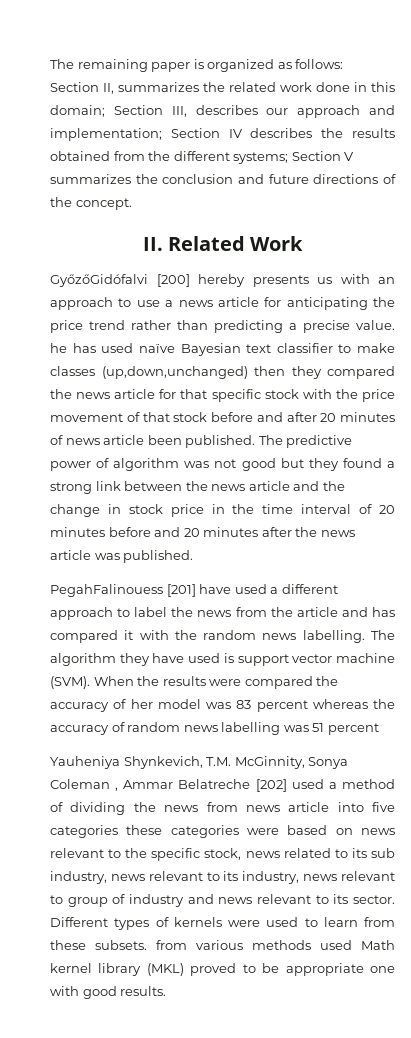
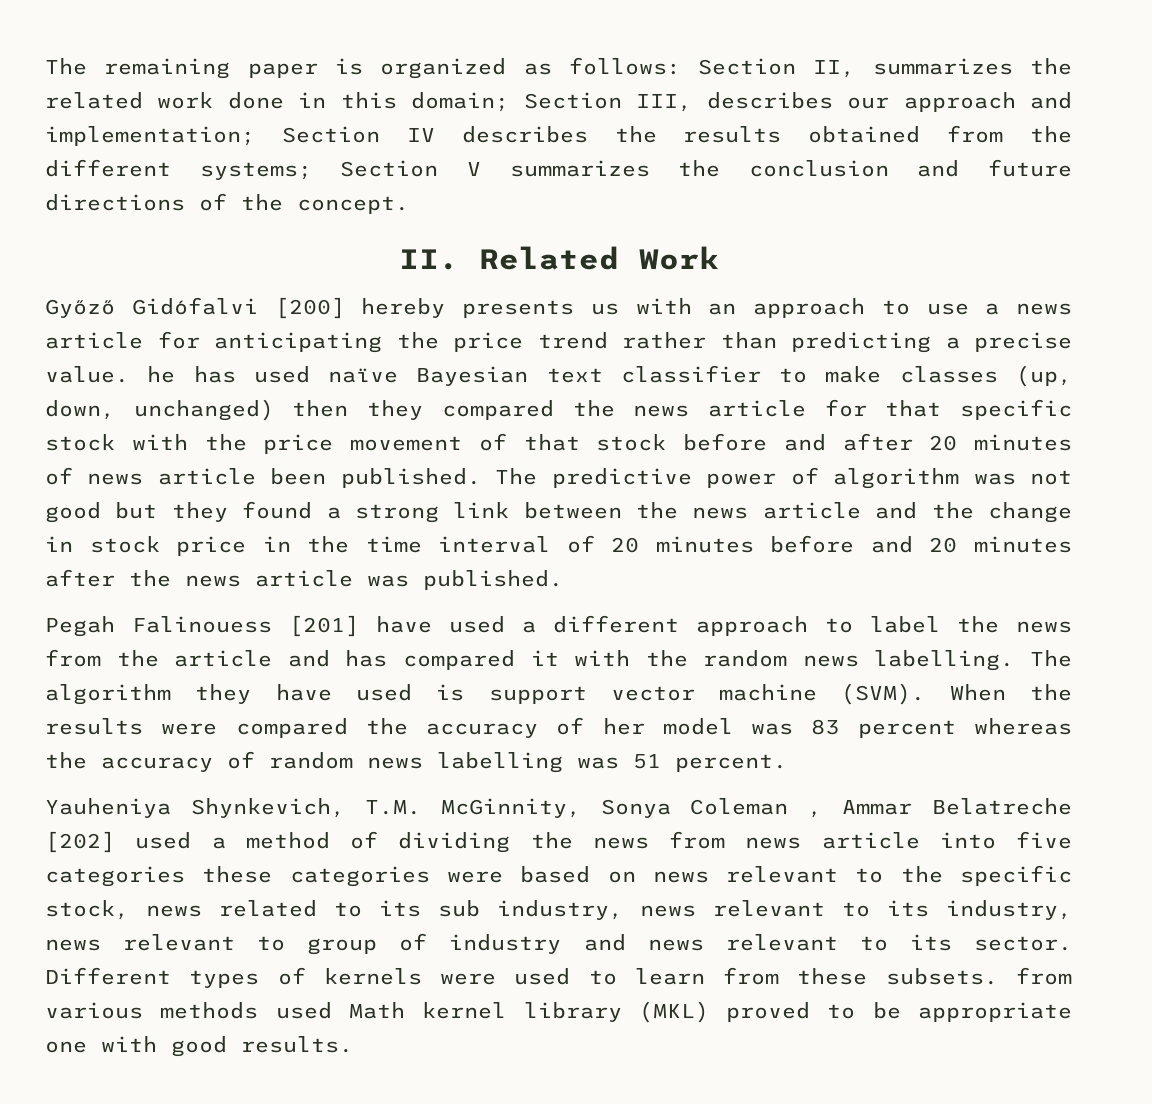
- GyőzőGidófalvi [200] hereby presents us with an approach to use a news article for anticipating the price trend rather than predicting a precise value. he has used naïve Bayesian text classifier to make classes (up,down,unchanged) then they compared the news article for that specific stock with the price movement of that stock before and after 20 minutes of news article been published.
+ Győző Gidófalvi [200] hereby presents us with an approach to use a news article for anticipating the price trend rather than predicting a precise value. he has used naïve Bayesian text classifier to make classes (up, down, unchanged) then they compared the news article for that specific stock with the price movement of that stock before and after 20 minutes of news article been published.
- PegahFalinouess [201] have used a different approach to label the news from the article and has compared it with the random news labelling.
+ Pegah Falinouess [201] have used a different approach to label the news from the article and has compared it with the random news labelling.
- When the results were compared the accuracy of her model was 83 percent whereas the accuracy of random news labelling was 51 percent
+ When the results were compared the accuracy of her model was 83 percent whereas the accuracy of random news labelling was 51 percent.

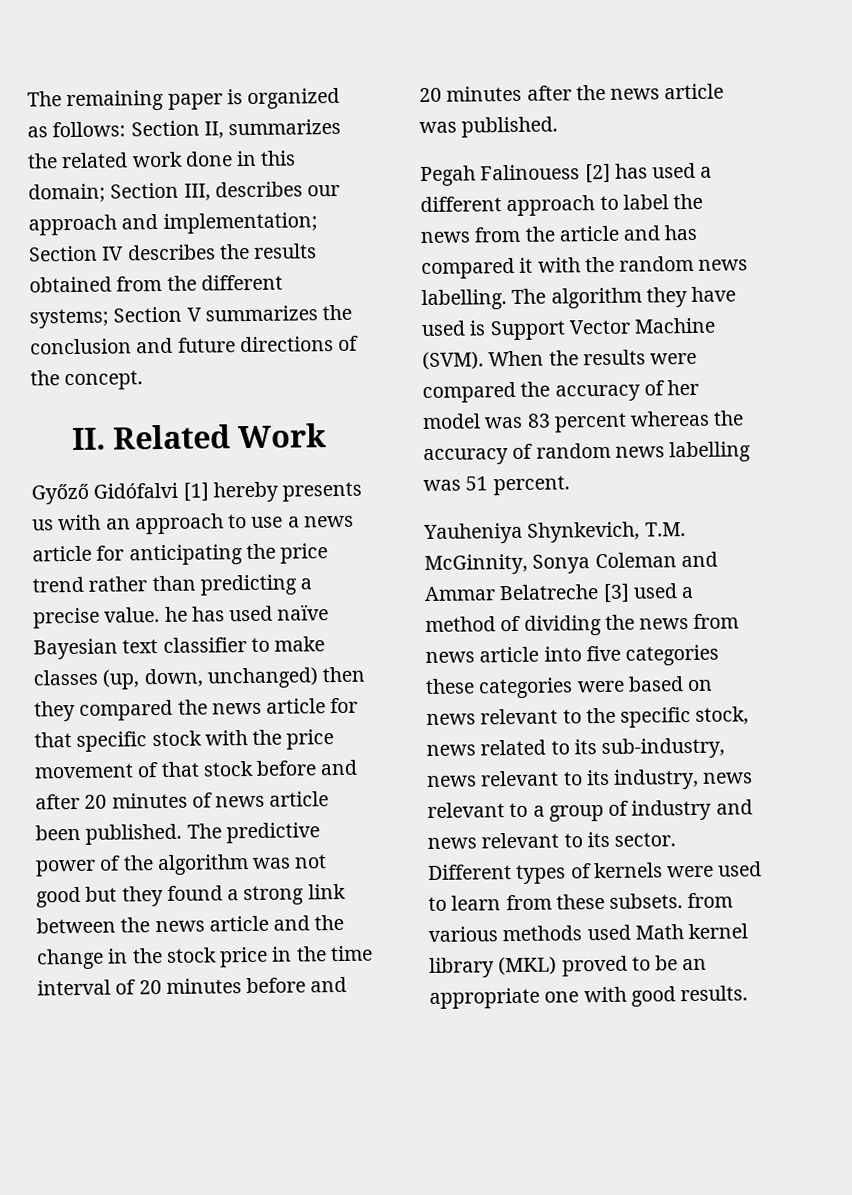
- Győző Gidófalvi [200] hereby presents us with an approach to use a news article for anticipating the price trend rather than predicting a precise value. he has used naïve Bayesian text classifier to make classes (up, down, unchanged) then they compared the news article for that specific stock with the price movement of that stock before and after 20 minutes of news article been published.
+ Győző Gidófalvi [1] hereby presents us with an approach to use a news article for anticipating the price trend rather than predicting a precise value. he has used naïve Bayesian text classifier to make classes (up, down, unchanged) then they compared the news article for that specific stock with the price movement of that stock before and after 20 minutes of news article been published.
- The predictive power of algorithm was not good but they found a strong link between the news article and the change in stock price in the time interval of 20 minutes before and 20 minutes after the news article was published.
+ The predictive power of the algorithm was not good but they found a strong link between the news article and the change in the stock price in the time interval of 20 minutes before and 20 minutes after the news article was published.
- Pegah Falinouess [201] have used a different approach to label the news from the article and has compared it with the random news labelling.
+ Pegah Falinouess [2] has used a different approach to label the news from the article and has compared it with the random news labelling.
- The algorithm they have used is support vector machine (SVM).
+ The algorithm they have used is Support Vector Machine (SVM).
- Yauheniya Shynkevich, T.M. McGinnity, Sonya Coleman , Ammar Belatreche [202] used a method of dividing the news from news article into five categories these categories were based on news relevant to the specific stock, news related to its sub industry, news relevant to its industry, news relevant to group of industry and news relevant to its sector.
+ Yauheniya Shynkevich, T.M. McGinnity, Sonya Coleman and Ammar Belatreche [3] used a method of dividing the news from news article into five categories these categories were based on news relevant to the specific stock, news related to its sub-industry, news relevant to its industry, news relevant to a group of industry and news relevant to its sector.
- Different types of kernels were used to learn from these subsets. from various methods used Math kernel library (MKL) proved to be appropriate one with good results.
+ Different types of kernels were used to learn from these subsets. from various methods used Math kernel library (MKL) proved to be an appropriate one with good results.

